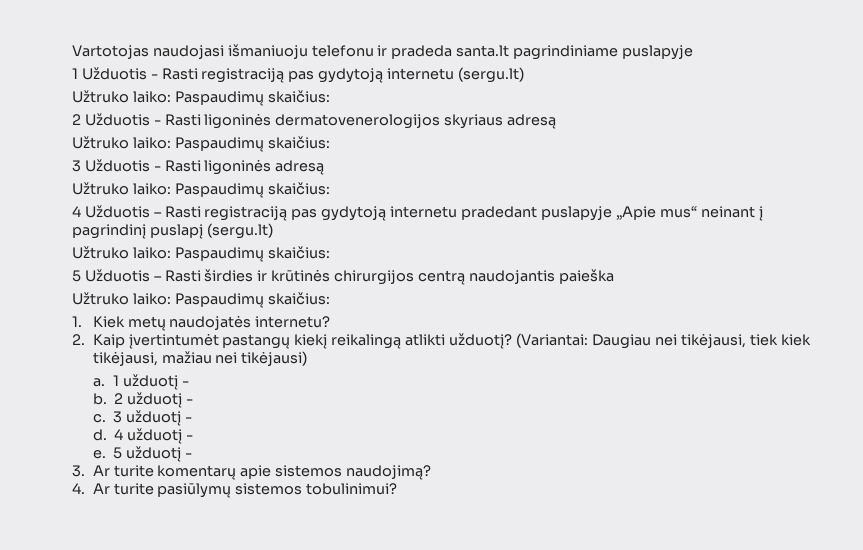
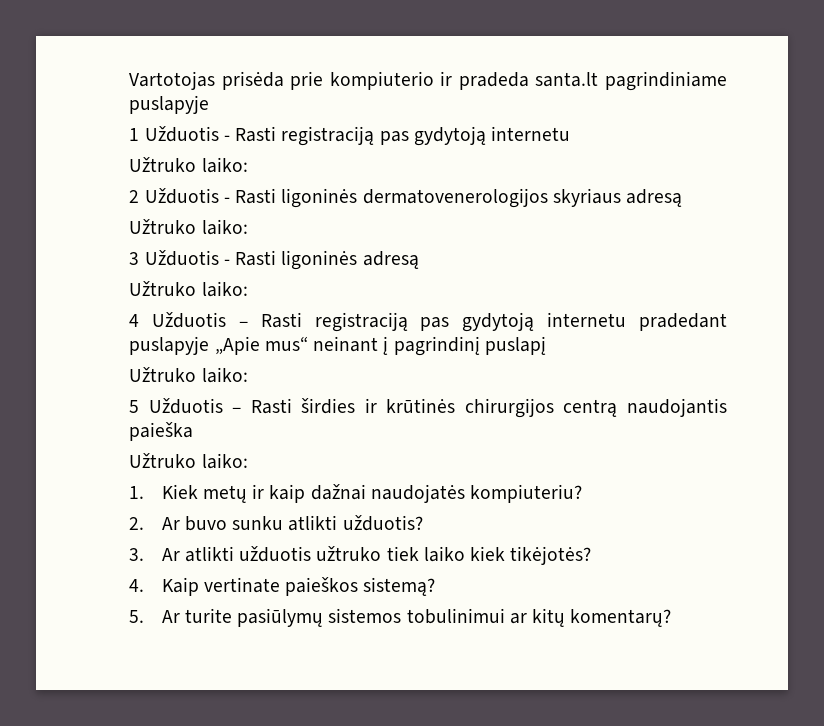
- Vartotojas naudojasi išmaniuoju telefonu ir pradeda santa.lt pagrindiniame puslapyje
+ Vartotojas prisėda prie kompiuterio ir pradeda santa.lt pagrindiniame puslapyje
- 1 Užduotis - Rasti registraciją pas gydytoją internetu (sergu.lt)
- Užtruko laiko: Paspaudimų skaičius:
+ 1 Užduotis - Rasti registraciją pas gydytoją internetu
+ Užtruko laiko:
  2 Užduotis - Rasti ligoninės dermatovenerologijos skyriaus adresą
- Užtruko laiko: Paspaudimų skaičius:
+ Užtruko laiko:
  3 Užduotis - Rasti ligoninės adresą
- Užtruko laiko: Paspaudimų skaičius:
+ Užtruko laiko:
- 4 Užduotis – Rasti registraciją pas gydytoją internetu pradedant puslapyje „Apie mus“ neinant į pagrindinį puslapį (sergu.lt)
- Užtruko laiko: Paspaudimų skaičius:
+ 4 Užduotis – Rasti registraciją pas gydytoją internetu pradedant puslapyje „Apie mus“ neinant į pagrindinį puslapį
+ Užtruko laiko:
  5 Užduotis – Rasti širdies ir krūtinės chirurgijos centrą naudojantis paieška
- Užtruko laiko: Paspaudimų skaičius:
+ Užtruko laiko:
- 1. Kiek metų naudojatės internetu?
- 2. Kaip įvertintumėt pastangų kiekį reikalingą atlikti užduotį? (Variantai: Daugiau nei tikėjausi, tiek kiek tikėjausi, mažiau nei tikėjausi)
- a. 1 užduotį -
- b. 2 užduotį -
- c. 3 užduotį -
- d. 4 užduotį -
- e. 5 užduotį -
- 3. Ar turite komentarų apie sistemos naudojimą?
- 4. Ar turite pasiūlymų sistemos tobulinimui?
+ 1. Kiek metų ir kaip dažnai naudojatės kompiuteriu?
+ 2. Ar buvo sunku atlikti užduotis?
+ 3. Ar atlikti užduotis užtruko tiek laiko kiek tikėjotės?
+ 4. Kaip vertinate paieškos sistemą?
+ 5. Ar turite pasiūlymų sistemos tobulinimui ar kitų komentarų?

